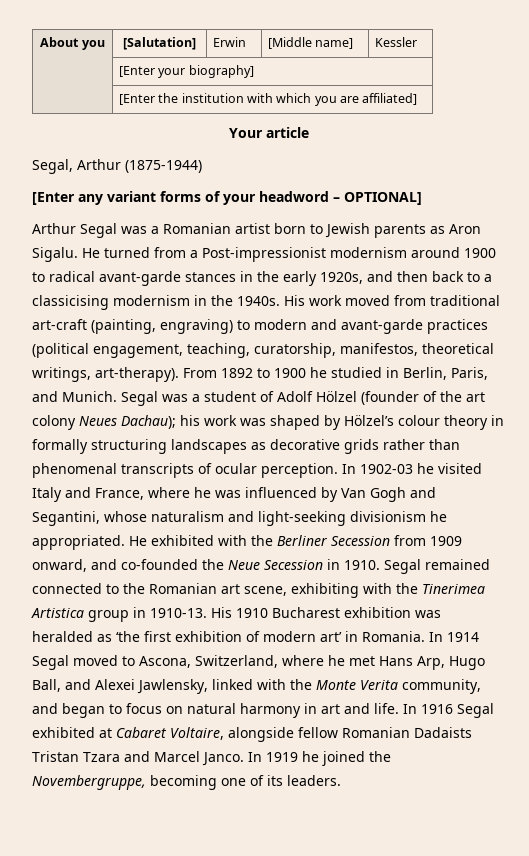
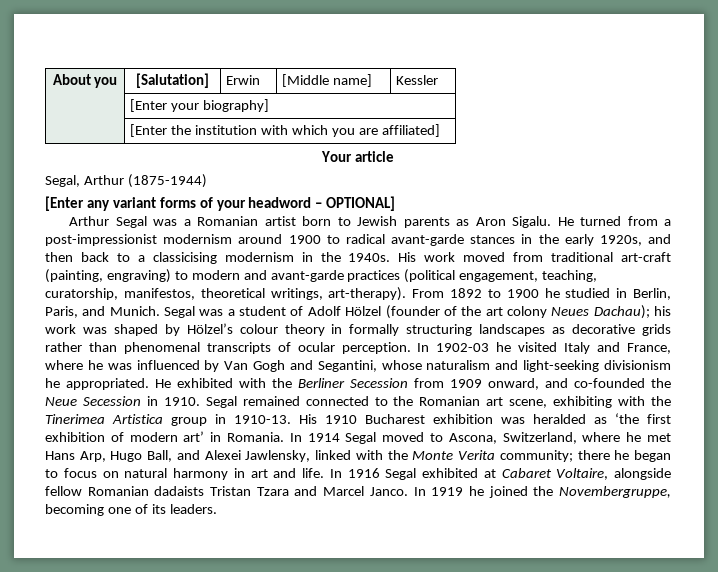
- He turned from a Post-impressionist modernism around 1900 to radical avant-garde stances in the early 1920s, and then back to a classicising modernism in the 1940s.
+ He turned from a post-impressionist modernism around 1900 to radical avant-garde stances in the early 1920s, and then back to a classicising modernism in the 1940s.
- In 1914 Segal moved to Ascona, Switzerland, where he met Hans Arp, Hugo Ball, and Alexei Jawlensky, linked with the Monte Verita community, and began to focus on natural harmony in art and life.
+ In 1914 Segal moved to Ascona, Switzerland, where he met Hans Arp, Hugo Ball, and Alexei Jawlensky, linked with the Monte Verita community; there he began to focus on natural harmony in art and life.
- In 1916 Segal exhibited at Cabaret Voltaire, alongside fellow Romanian Dadaists Tristan Tzara and Marcel Janco.
+ In 1916 Segal exhibited at Cabaret Voltaire, alongside fellow Romanian dadaists Tristan Tzara and Marcel Janco.

